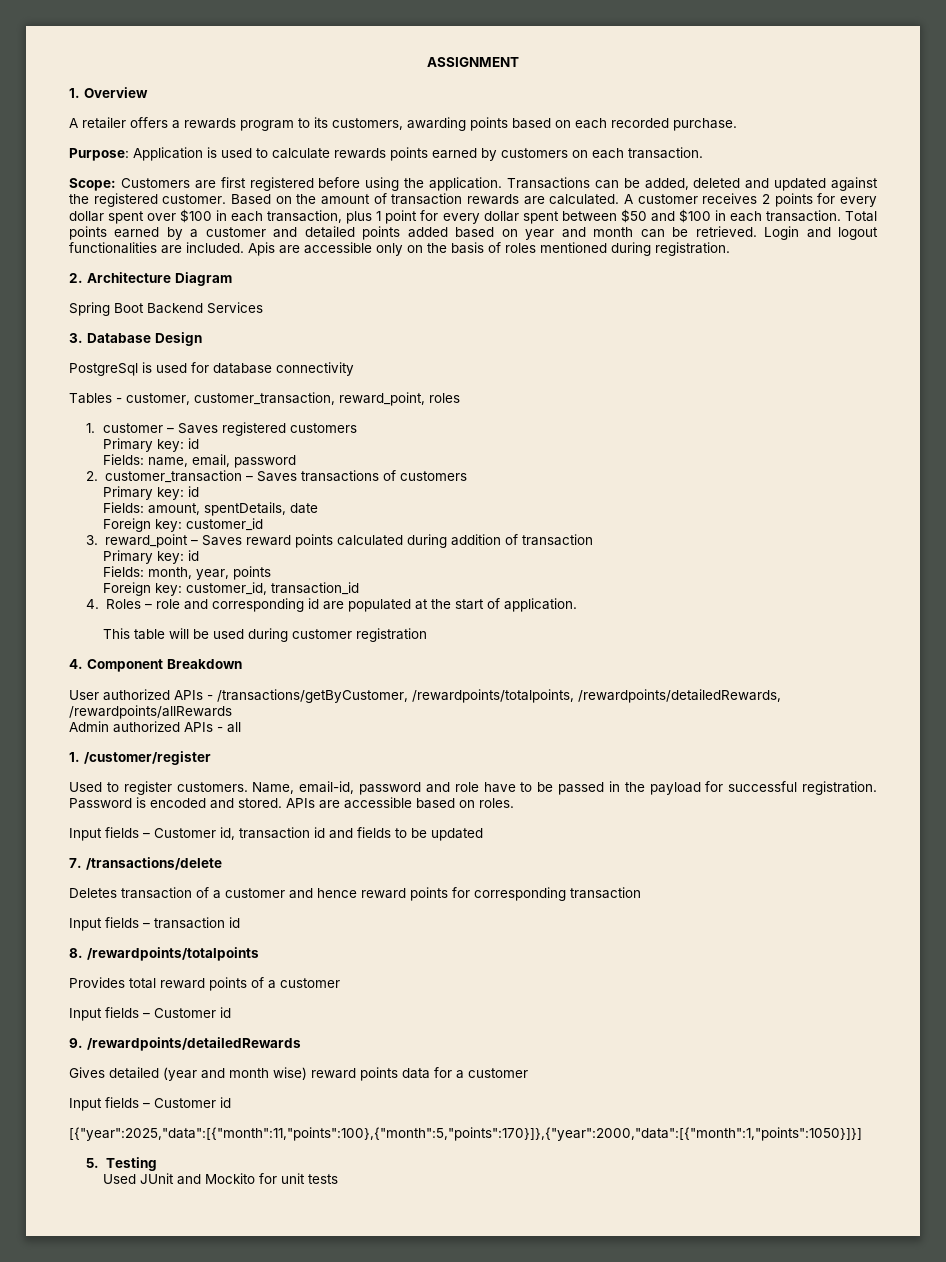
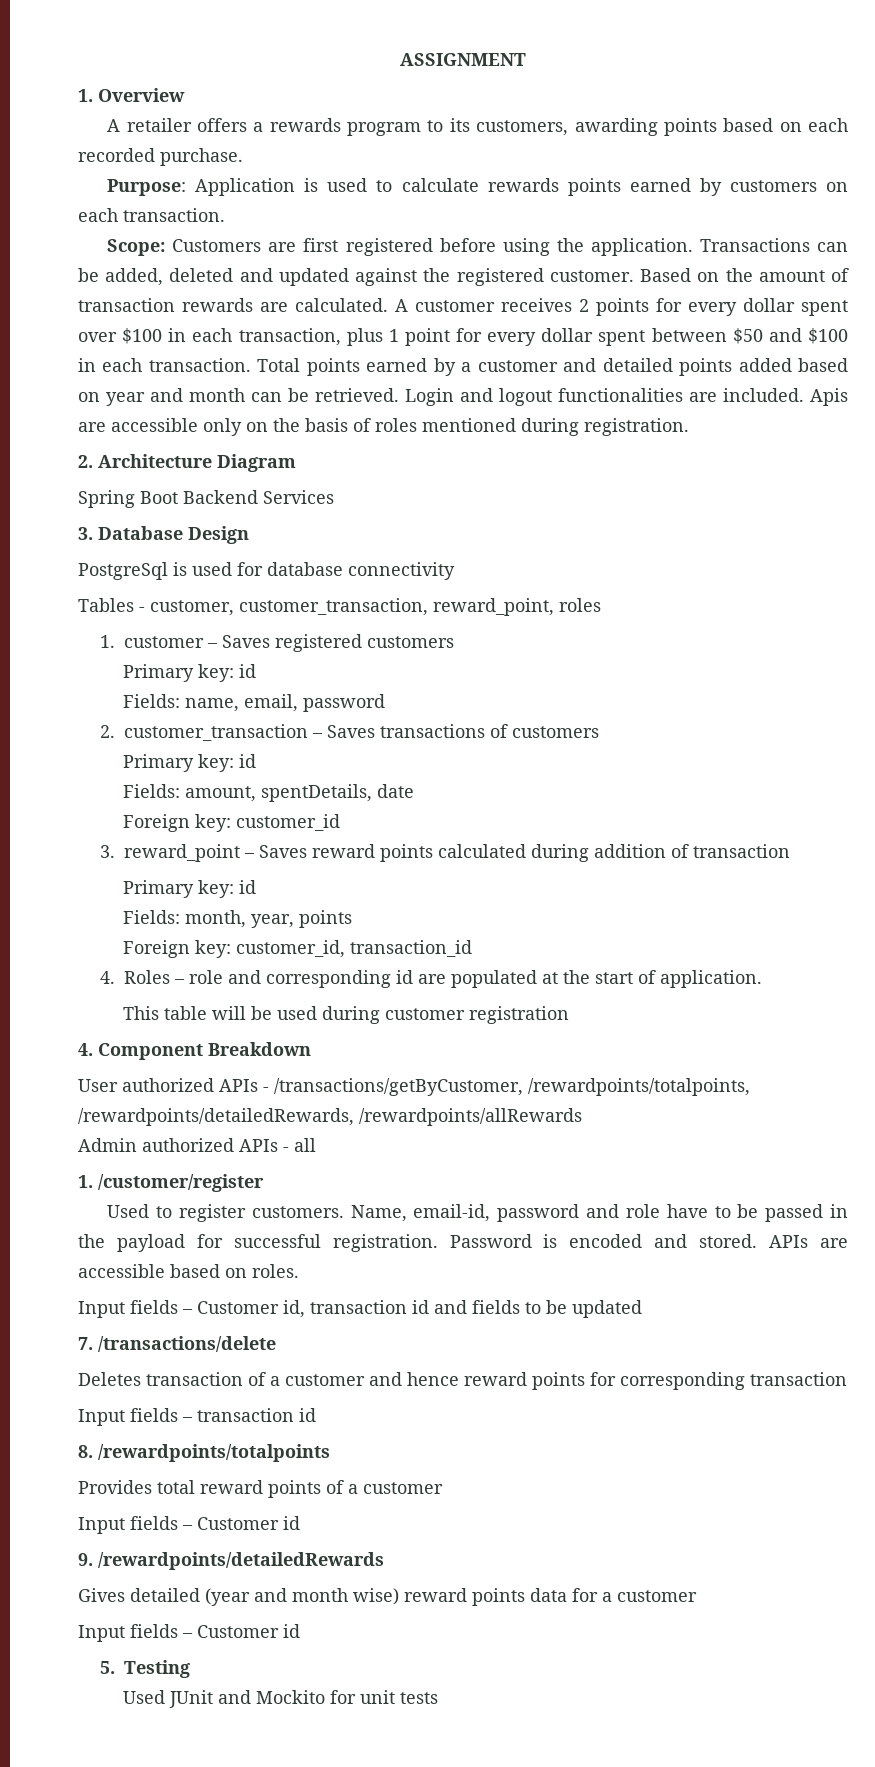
- [{"year":2025,"data":[{"month":11,"points":100},{"month":5,"points":170}]},{"year":2000,"data":[{"month":1,"points":1050}]}]

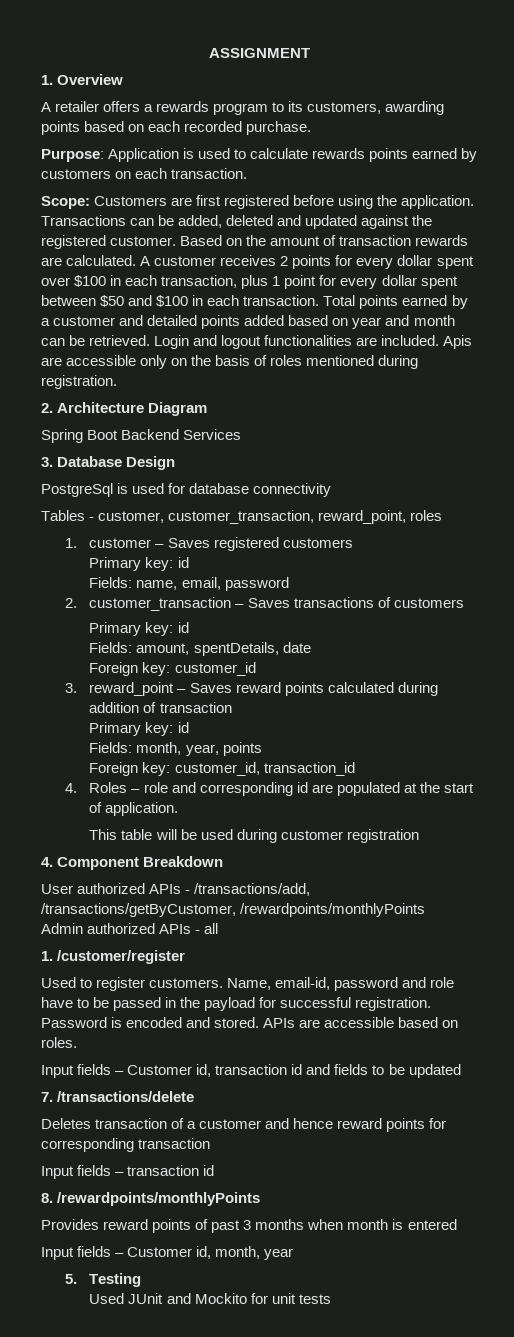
- User authorized APIs - /transactions/getByCustomer, /rewardpoints/totalpoints, /rewardpoints/detailedRewards, /rewardpoints/allRewards
+ User authorized APIs - /transactions/add, /transactions/getByCustomer, /rewardpoints/monthlyPoints
- 8. /rewardpoints/totalpoints
+ 8. /rewardpoints/monthlyPoints
- Provides total reward points of a customer
- Input fields – Customer id
- 9. /rewardpoints/detailedRewards
- Gives detailed (year and month wise) reward points data for a customer
- Input fields – Customer id
+ Provides reward points of past 3 months when month is entered
+ Input fields – Customer id, month, year

